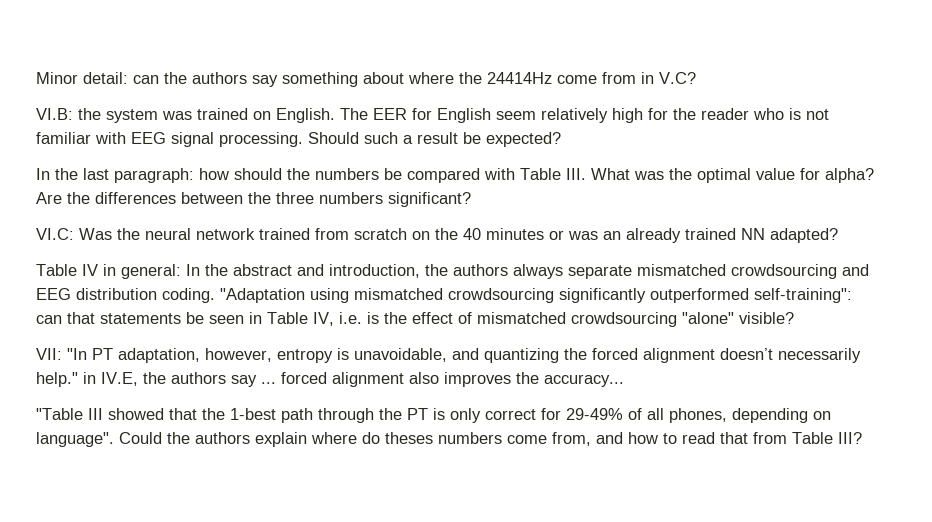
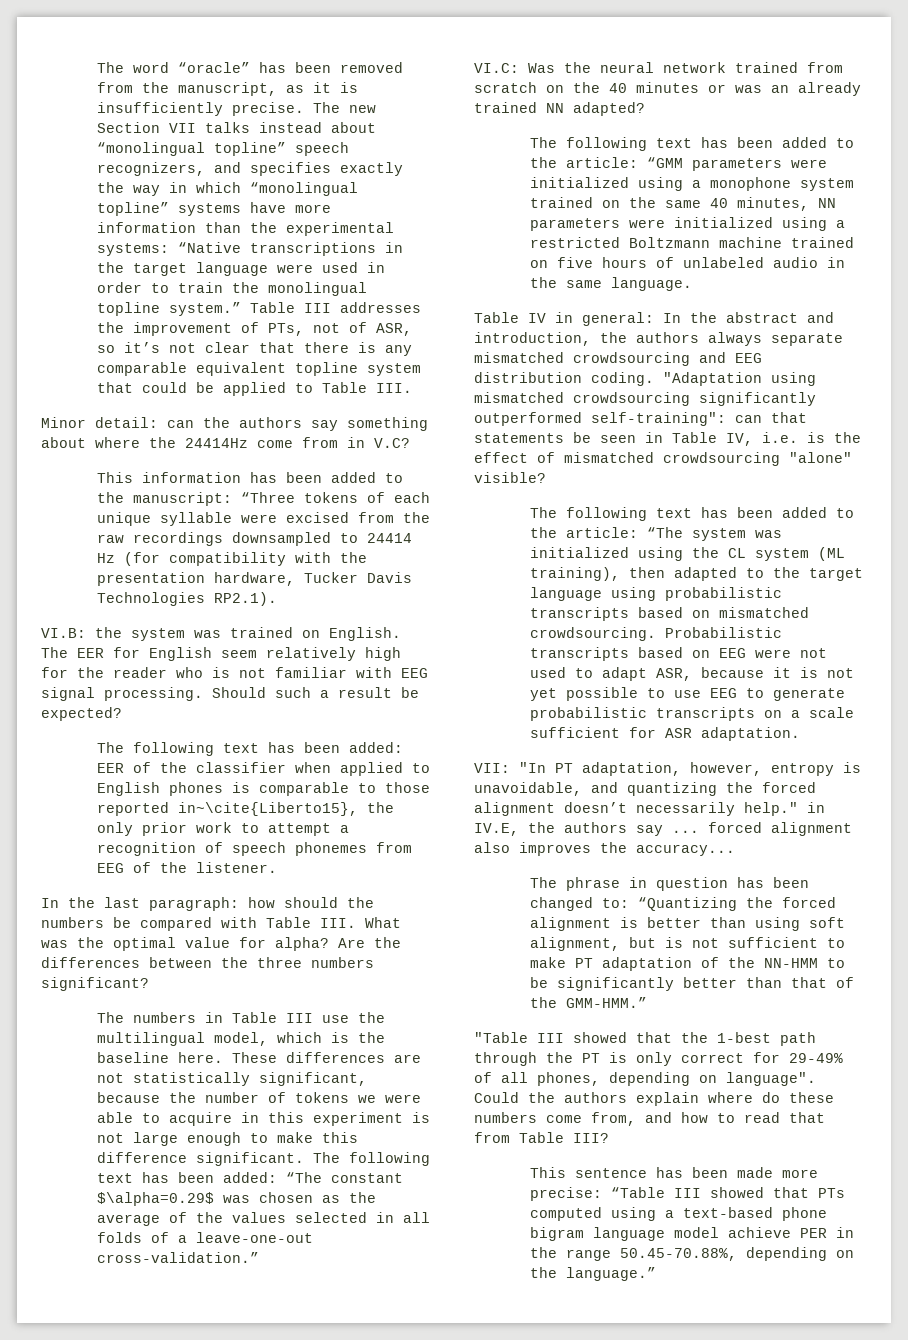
+ The word “oracle” has been removed from the manuscript, as it is insufficiently precise. The new Section VII talks instead about “monolingual topline” speech recognizers, and specifies exactly the way in which “monolingual topline” systems have more information than the experimental systems: “Native transcriptions in the target language were used in order to train the monolingual topline system.” Table III addresses the improvement of PTs, not of ASR, so it’s not clear that there is any comparable equivalent topline system that could be applied to Table III.
+ This information has been added to the manuscript: “Three tokens of each unique syllable were excised from the raw recordings downsampled to 24414 Hz (for compatibility with the presentation hardware, Tucker Davis Technologies RP2.1).
+ The following text has been added: EER of the classifier when applied to English phones is comparable to those reported in~\cite{Liberto15}, the only prior work to attempt a recognition of speech phonemes from EEG of the listener.
+ The numbers in Table III use the multilingual model, which is the baseline here. These differences are not statistically significant, because the number of tokens we were able to acquire in this experiment is not large enough to make this difference significant. The following text has been added: “The constant $\alpha=0.29$ was chosen as the average of the values selected in all folds of a leave-one-out cross-validation.”
+ The following text has been added to the article: “GMM parameters were initialized using a monophone system trained on the same 40 minutes, NN parameters were initialized using a restricted Boltzmann machine trained on five hours of unlabeled audio in the same language.
+ The following text has been added to the article: “The system was initialized using the CL system (ML training), then adapted to the target language using probabilistic transcripts based on mismatched crowdsourcing. Probabilistic transcripts based on EEG were not used to adapt ASR, because it is not yet possible to use EEG to generate probabilistic transcripts on a scale sufficient for ASR adaptation.
+ The phrase in question has been changed to: “Quantizing the forced alignment is better than using soft alignment, but is not sufficient to make PT adaptation of the NN-HMM to be significantly better than that of the GMM-HMM.”
- Could the authors explain where do theses numbers come from, and how to read that from Table III?
+ Could the authors explain where do these numbers come from, and how to read that from Table III?
+ This sentence has been made more precise: “Table III showed that PTs computed using a text-based phone bigram language model achieve PER in the range 50.45-70.88%, depending on the language.”

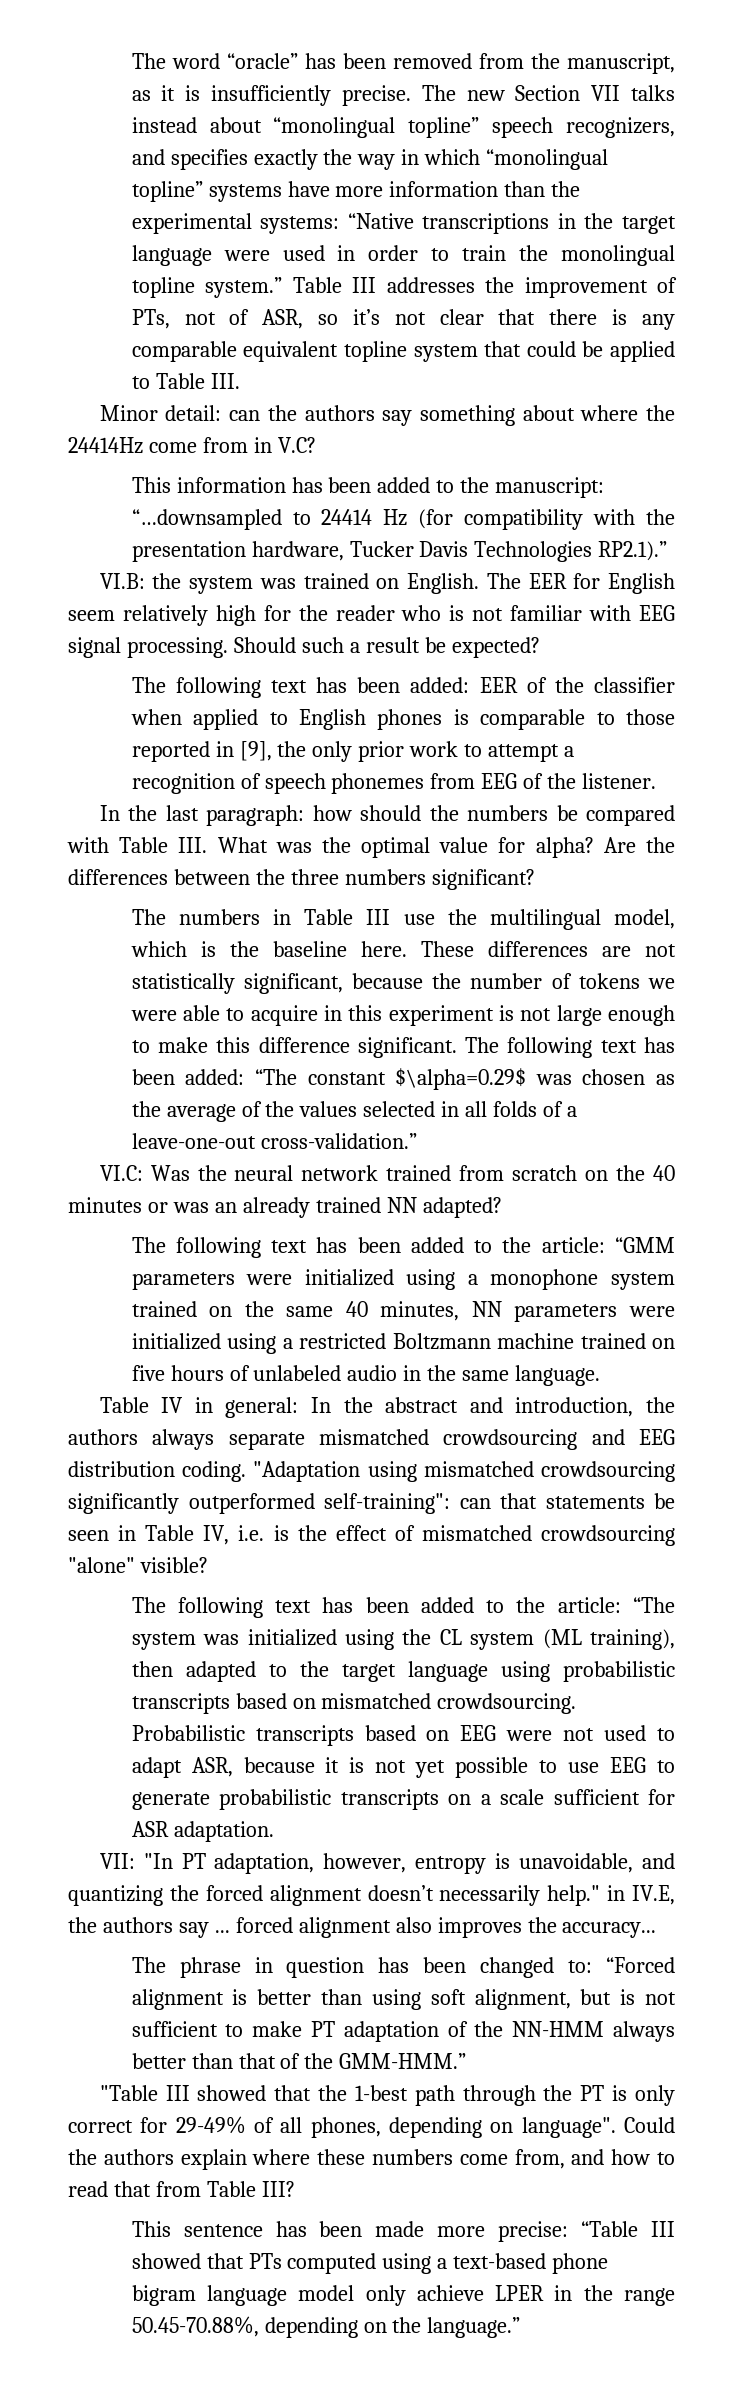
- This information has been added to the manuscript: “Three tokens of each unique syllable were excised from the raw recordings downsampled to 24414 Hz (for compatibility with the presentation hardware, Tucker Davis Technologies RP2.1).
+ This information has been added to the manuscript: “…downsampled to 24414 Hz (for compatibility with the presentation hardware, Tucker Davis Technologies RP2.1).”
- The following text has been added: EER of the classifier when applied to English phones is comparable to those reported in~\cite{Liberto15}, the only prior work to attempt a recognition of speech phonemes from EEG of the listener.
+ The following text has been added: EER of the classifier when applied to English phones is comparable to those reported in [9], the only prior work to attempt a recognition of speech phonemes from EEG of the listener.
- The phrase in question has been changed to: “Quantizing the forced alignment is better than using soft alignment, but is not sufficient to make PT adaptation of the NN-HMM to be significantly better than that of the GMM-HMM.”
+ The phrase in question has been changed to: “Forced alignment is better than using soft alignment, but is not sufficient to make PT adaptation of the NN-HMM always better than that of the GMM-HMM.”
- Could the authors explain where do these numbers come from, and how to read that from Table III?
+ Could the authors explain where these numbers come from, and how to read that from Table III?
- This sentence has been made more precise: “Table III showed that PTs computed using a text-based phone bigram language model achieve PER in the range 50.45-70.88%, depending on the language.”
+ This sentence has been made more precise: “Table III showed that PTs computed using a text-based phone bigram language model only achieve LPER in the range 50.45-70.88%, depending on the language.”

